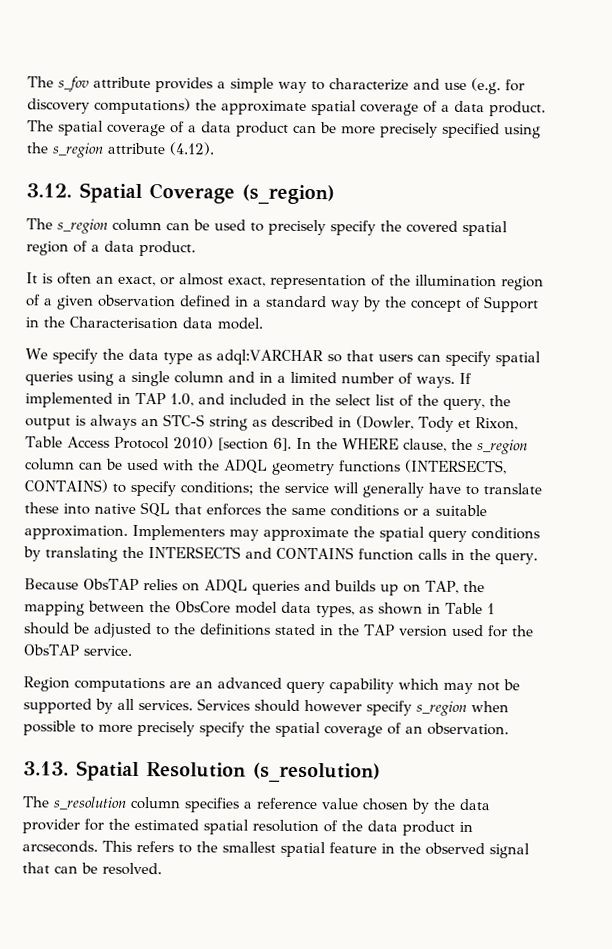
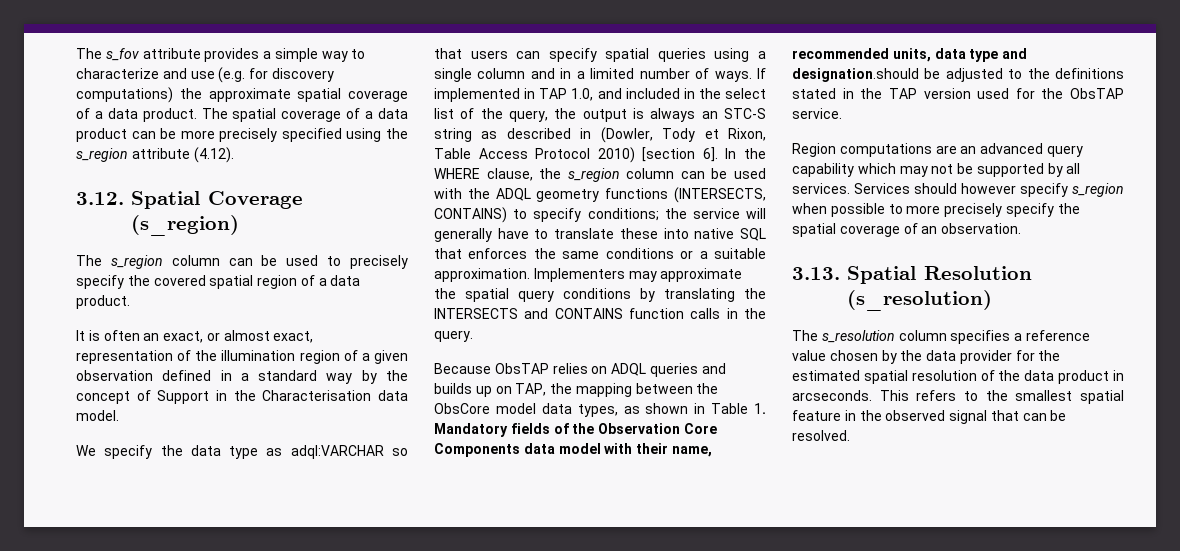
- Because ObsTAP relies on ADQL queries and builds up on TAP, the mapping between the ObsCore model data types, as shown in Table 1 should be adjusted to the definitions stated in the TAP version used for the ObsTAP service.
+ Because ObsTAP relies on ADQL queries and builds up on TAP, the mapping between the ObsCore model data types, as shown in Table 1. Mandatory fields of the Observation Core Components data model with their name, recommended units, data type and designation.should be adjusted to the definitions stated in the TAP version used for the ObsTAP service.

